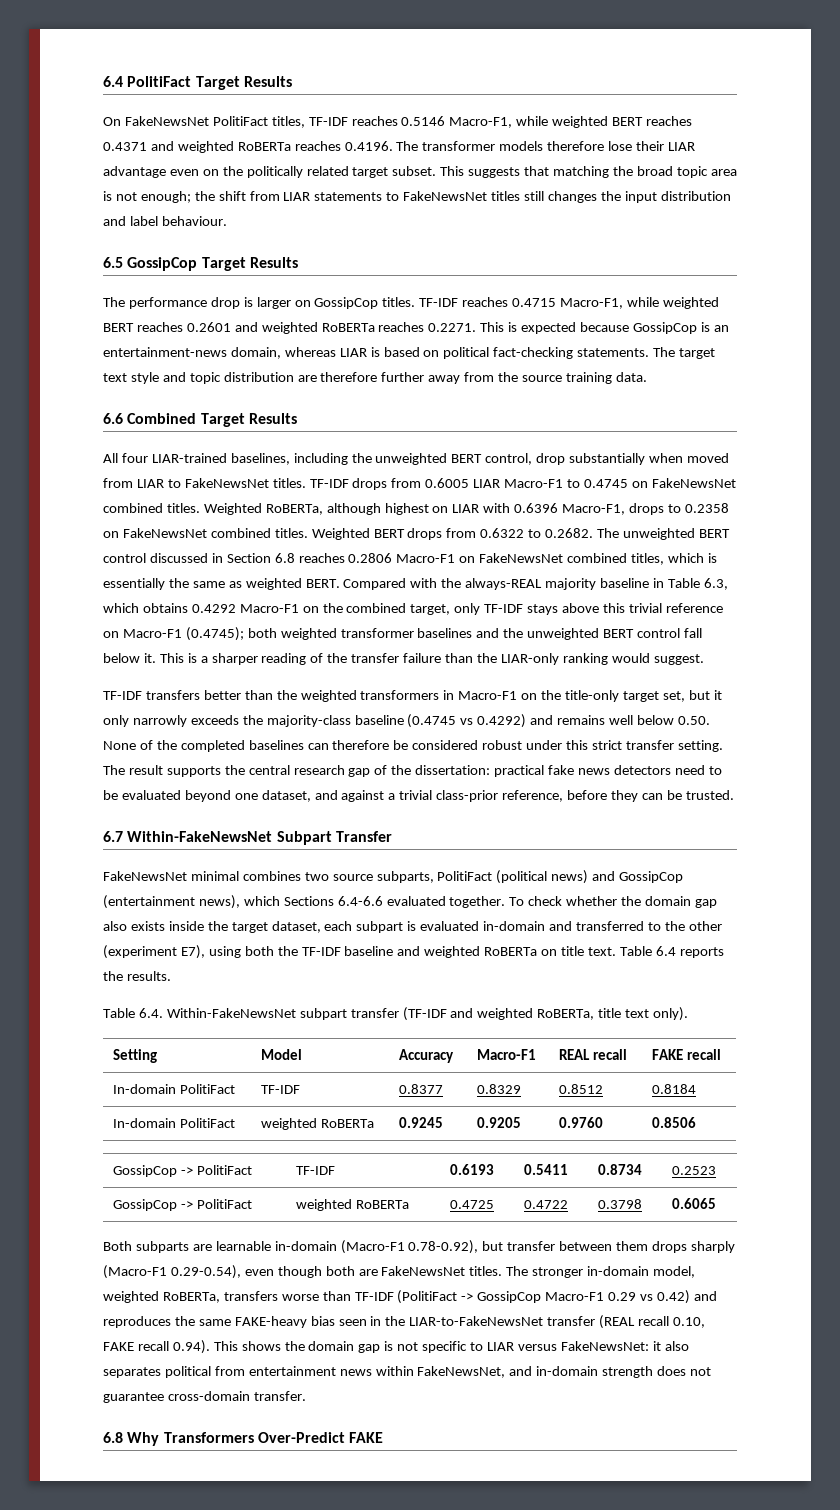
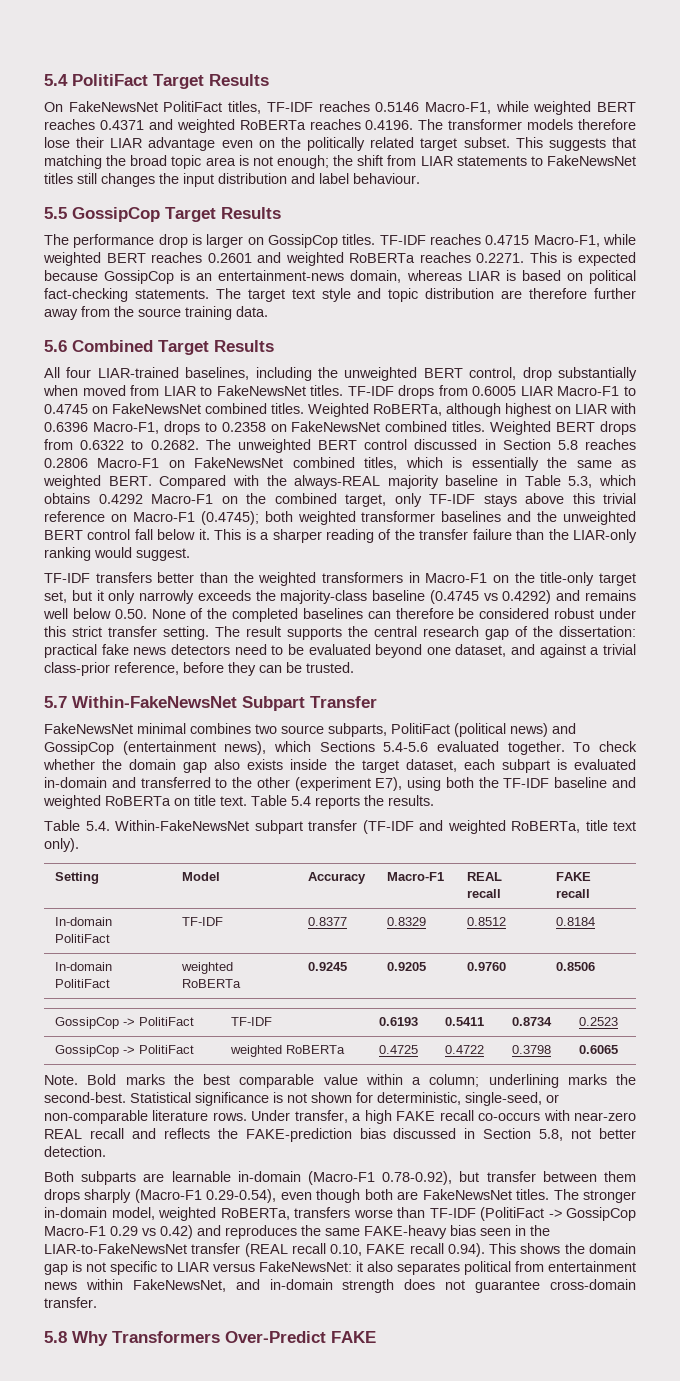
- 6.4 PolitiFact Target Results
+ 5.4 PolitiFact Target Results
- 6.5 GossipCop Target Results
+ 5.5 GossipCop Target Results
- 6.6 Combined Target Results
+ 5.6 Combined Target Results
- Weighted BERT drops from 0.6322 to 0.2682. The unweighted BERT control discussed in Section 6.8 reaches 0.2806 Macro-F1 on FakeNewsNet combined titles, which is essentially the same as weighted BERT.
+ Weighted BERT drops from 0.6322 to 0.2682. The unweighted BERT control discussed in Section 5.8 reaches 0.2806 Macro-F1 on FakeNewsNet combined titles, which is essentially the same as weighted BERT.
- Compared with the always-REAL majority baseline in Table 6.3, which obtains 0.4292 Macro-F1 on the combined target, only TF-IDF stays above this trivial reference on Macro-F1 (0.4745); both weighted transformer baselines and the unweighted BERT control fall below it.
+ Compared with the always-REAL majority baseline in Table 5.3, which obtains 0.4292 Macro-F1 on the combined target, only TF-IDF stays above this trivial reference on Macro-F1 (0.4745); both weighted transformer baselines and the unweighted BERT control fall below it.
- 6.7 Within-FakeNewsNet Subpart Transfer
+ 5.7 Within-FakeNewsNet Subpart Transfer
- FakeNewsNet minimal combines two source subparts, PolitiFact (political news) and GossipCop (entertainment news), which Sections 6.4-6.6 evaluated together.
+ FakeNewsNet minimal combines two source subparts, PolitiFact (political news) and GossipCop (entertainment news), which Sections 5.4-5.6 evaluated together.
- Table 6.4 reports the results.
+ Table 5.4 reports the results.
- Table 6.4. Within-FakeNewsNet subpart transfer (TF-IDF and weighted RoBERTa, title text only).
+ Table 5.4. Within-FakeNewsNet subpart transfer (TF-IDF and weighted RoBERTa, title text only).
+ Note. Bold marks the best comparable value within a column; underlining marks the second-best. Statistical significance is not shown for deterministic, single-seed, or non-comparable literature rows. Under transfer, a high FAKE recall co-occurs with near-zero REAL recall and reflects the FAKE-prediction bias discussed in Section 5.8, not better detection.
- 6.8 Why Transformers Over-Predict FAKE
+ 5.8 Why Transformers Over-Predict FAKE

